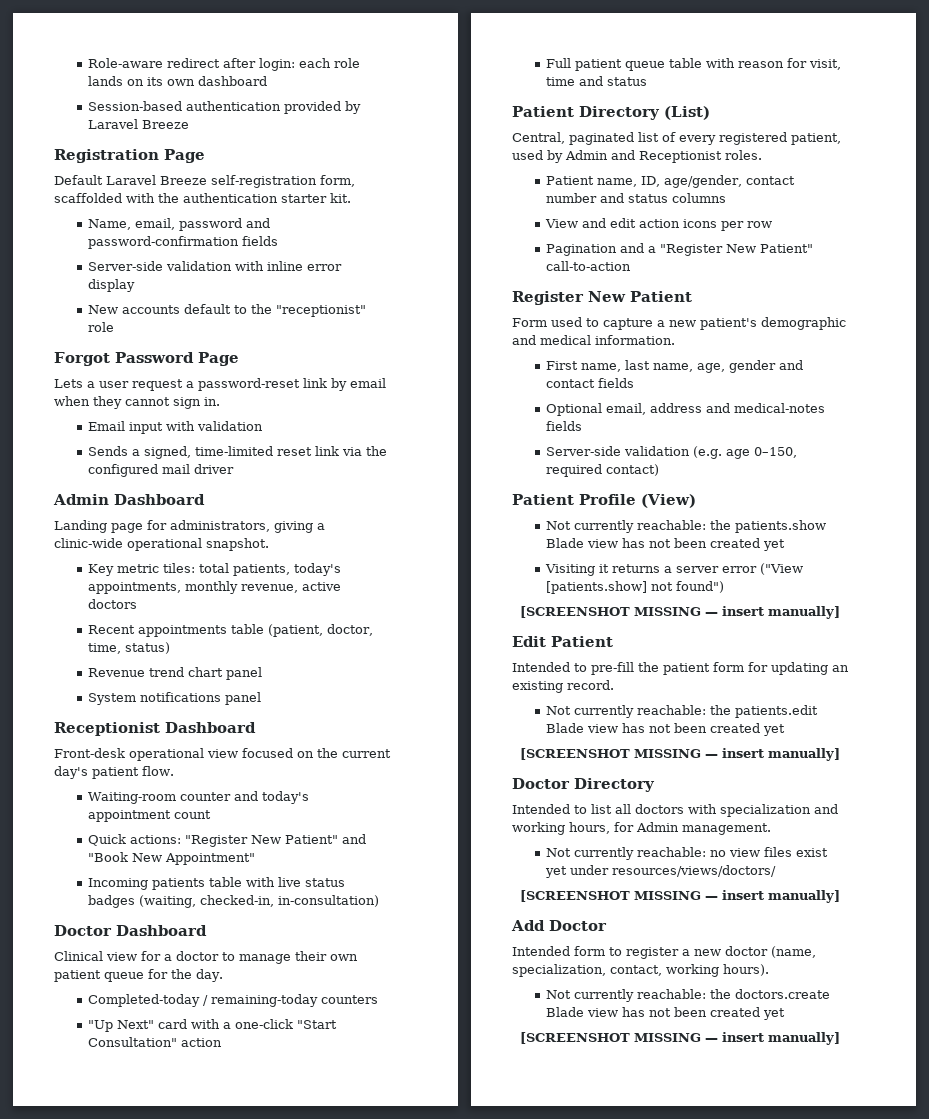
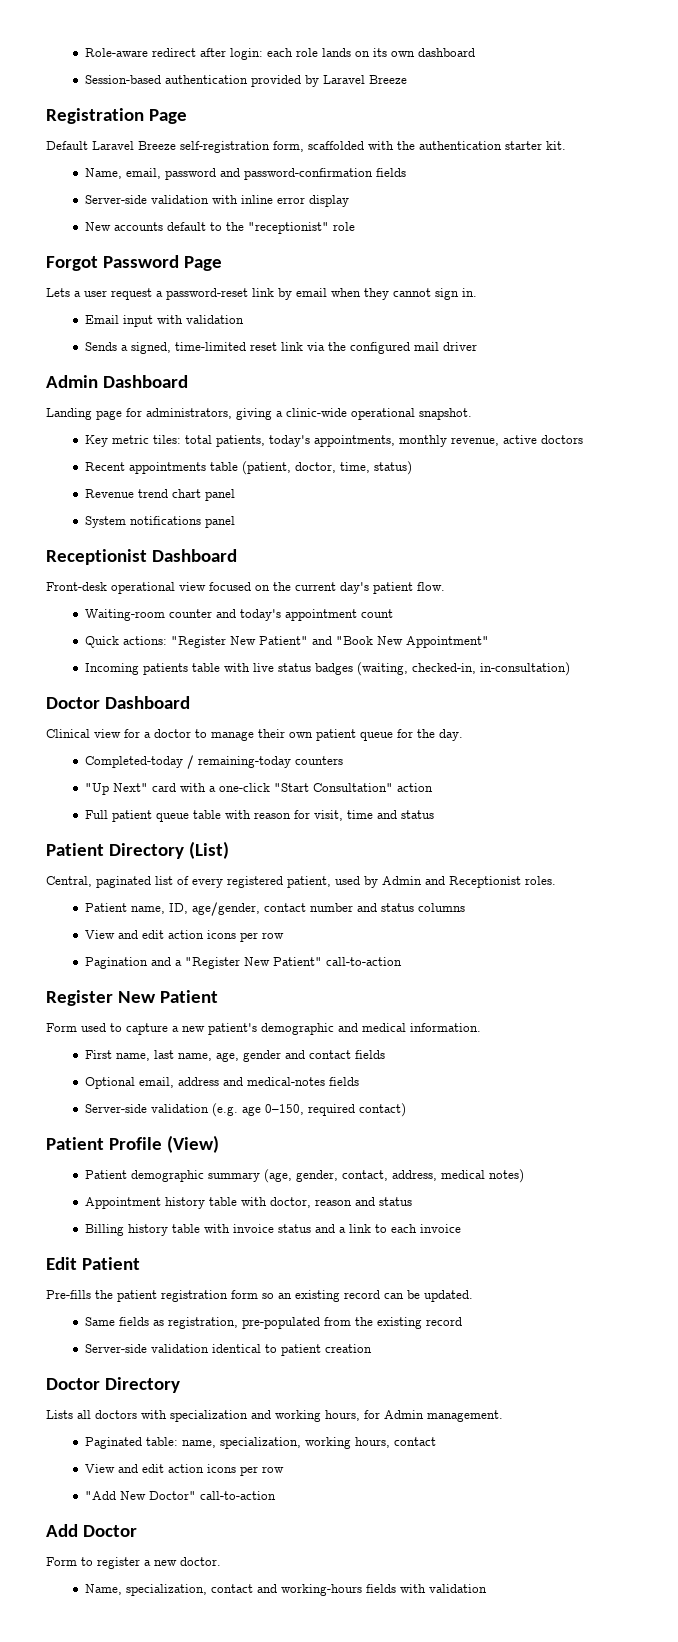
- Not currently reachable: the patients.show Blade view has not been created yet
- Visiting it returns a server error ("View [patients.show] not found")
- [SCREENSHOT MISSING — insert manually]
+ Patient demographic summary (age, gender, contact, address, medical notes)
+ Appointment history table with doctor, reason and status
+ Billing history table with invoice status and a link to each invoice
  Edit Patient
- Intended to pre-fill the patient form for updating an existing record.
- Not currently reachable: the patients.edit Blade view has not been created yet
- [SCREENSHOT MISSING — insert manually]
+ Pre-fills the patient registration form so an existing record can be updated.
+ Same fields as registration, pre-populated from the existing record
+ Server-side validation identical to patient creation
- Intended to list all doctors with specialization and working hours, for Admin management.
+ Lists all doctors with specialization and working hours, for Admin management.
- Not currently reachable: no view files exist yet under resources/views/doctors/
- [SCREENSHOT MISSING — insert manually]
+ Paginated table: name, specialization, working hours, contact
+ View and edit action icons per row
+ "Add New Doctor" call-to-action
- Intended form to register a new doctor (name, specialization, contact, working hours).
- Not currently reachable: the doctors.create Blade view has not been created yet
- [SCREENSHOT MISSING — insert manually]
+ Form to register a new doctor.
+ Name, specialization, contact and working-hours fields with validation

